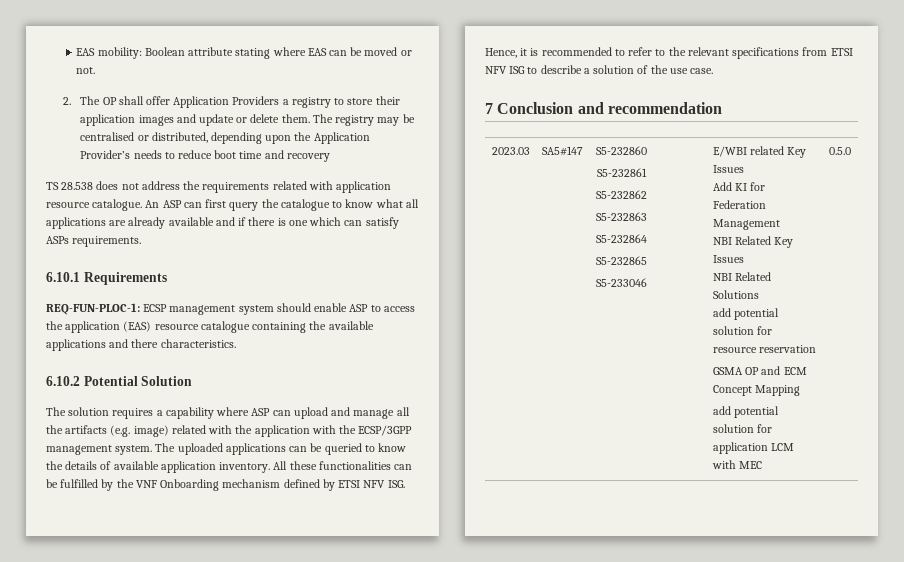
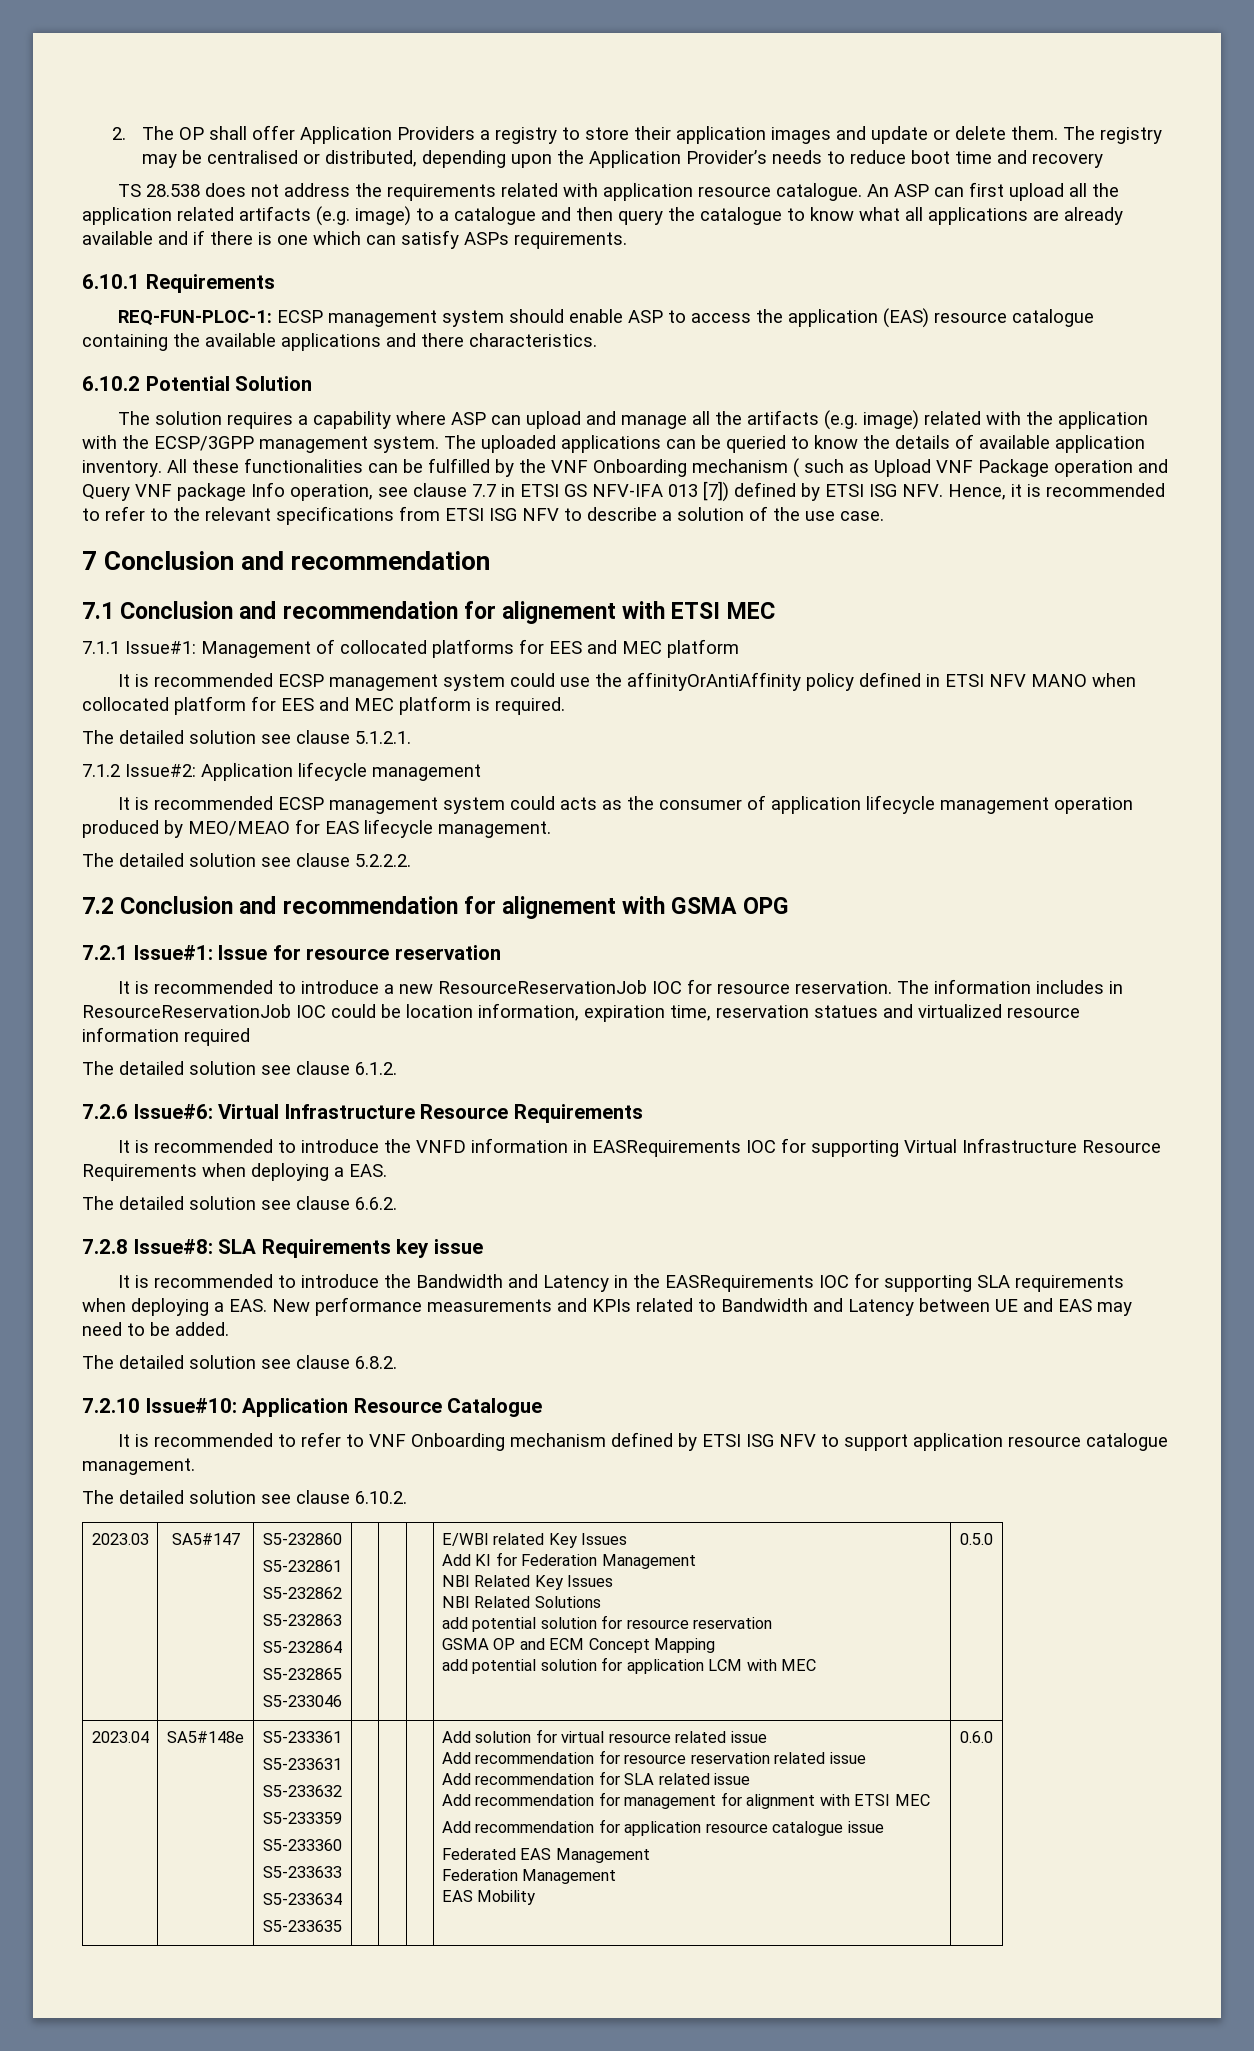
- EAS mobility: Boolean attribute stating where EAS can be moved or not.
- An ASP can first query the catalogue to know what all applications are already available and if there is one which can satisfy ASPs requirements.
+ An ASP can first upload all the application related artifacts (e.g. image) to a catalogue and then query the catalogue to know what all applications are already available and if there is one which can satisfy ASPs requirements.
- All these functionalities can be fulfilled by the VNF Onboarding mechanism defined by ETSI NFV ISG. Hence, it is recommended to refer to the relevant specifications from ETSI NFV ISG to describe a solution of the use case.
+ All these functionalities can be fulfilled by the VNF Onboarding mechanism ( such as Upload VNF Package operation and Query VNF package Info operation, see clause 7.7 in ETSI GS NFV-IFA 013 [7]) defined by ETSI ISG NFV. Hence, it is recommended to refer to the relevant specifications from ETSI ISG NFV to describe a solution of the use case.
+ 7.1 Conclusion and recommendation for alignement with ETSI MEC
+ 7.1.1 Issue#1: Management of collocated platforms for EES and MEC platform
+ It is recommended ECSP management system could use the affinityOrAntiAffinity policy defined in ETSI NFV MANO when collocated platform for EES and MEC platform is required.
+ The detailed solution see clause 5.1.2.1.
+ 7.1.2 Issue#2: Application lifecycle management
+ It is recommended ECSP management system could acts as the consumer of application lifecycle management operation produced by MEO/MEAO for EAS lifecycle management.
+ The detailed solution see clause 5.2.2.2.
+ 7.2 Conclusion and recommendation for alignement with GSMA OPG
+ 7.2.1 Issue#1: Issue for resource reservation
+ It is recommended to introduce a new ResourceReservationJob IOC for resource reservation. The information includes in ResourceReservationJob IOC could be location information, expiration time, reservation statues and virtualized resource information required
+ The detailed solution see clause 6.1.2.
+ 7.2.6 Issue#6: Virtual Infrastructure Resource Requirements
+ It is recommended to introduce the VNFD information in EASRequirements IOC for supporting Virtual Infrastructure Resource Requirements when deploying a EAS.
+ The detailed solution see clause 6.6.2.
+ 7.2.8 Issue#8: SLA Requirements key issue
+ It is recommended to introduce the Bandwidth and Latency in the EASRequirements IOC for supporting SLA requirements when deploying a EAS. New performance measurements and KPIs related to Bandwidth and Latency between UE and EAS may need to be added.
+ The detailed solution see clause 6.8.2.
+ 7.2.10 Issue#10: Application Resource Catalogue
+ It is recommended to refer to VNF Onboarding mechanism defined by ETSI ISG NFV to support application resource catalogue management.
+ The detailed solution see clause 6.10.2.
+ 2023.04 | SA5#148e | S5-233361
+ S5-233631
+ S5-233632
+ S5-233359
+ S5-233360
+ S5-233633
+ S5-233634
+ S5-233635 | | | | Add solution for virtual resource related issue
+ Add recommendation for resource reservation related issue
+ Add recommendation for SLA related issue
+ Add recommendation for management for alignment with ETSI MEC
+ Add recommendation for application resource catalogue issue
+ Federated EAS Management
+ Federation Management
+ EAS Mobility | 0.6.0

